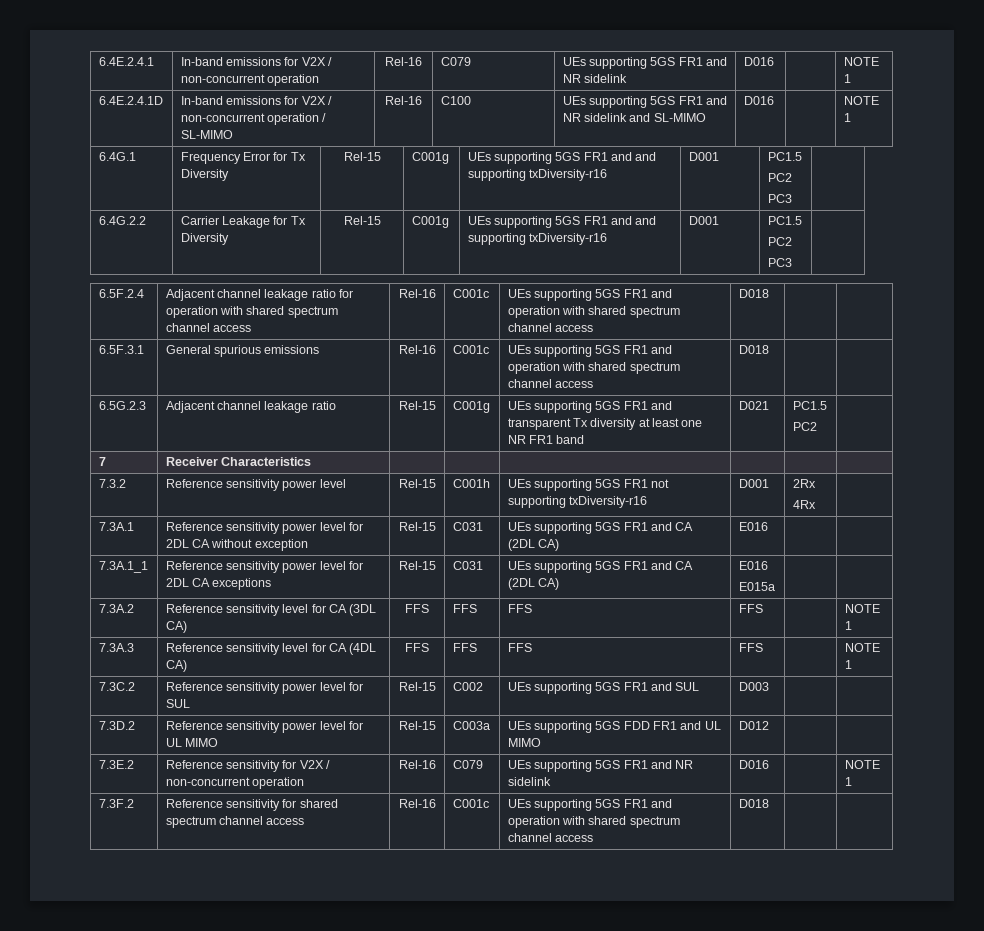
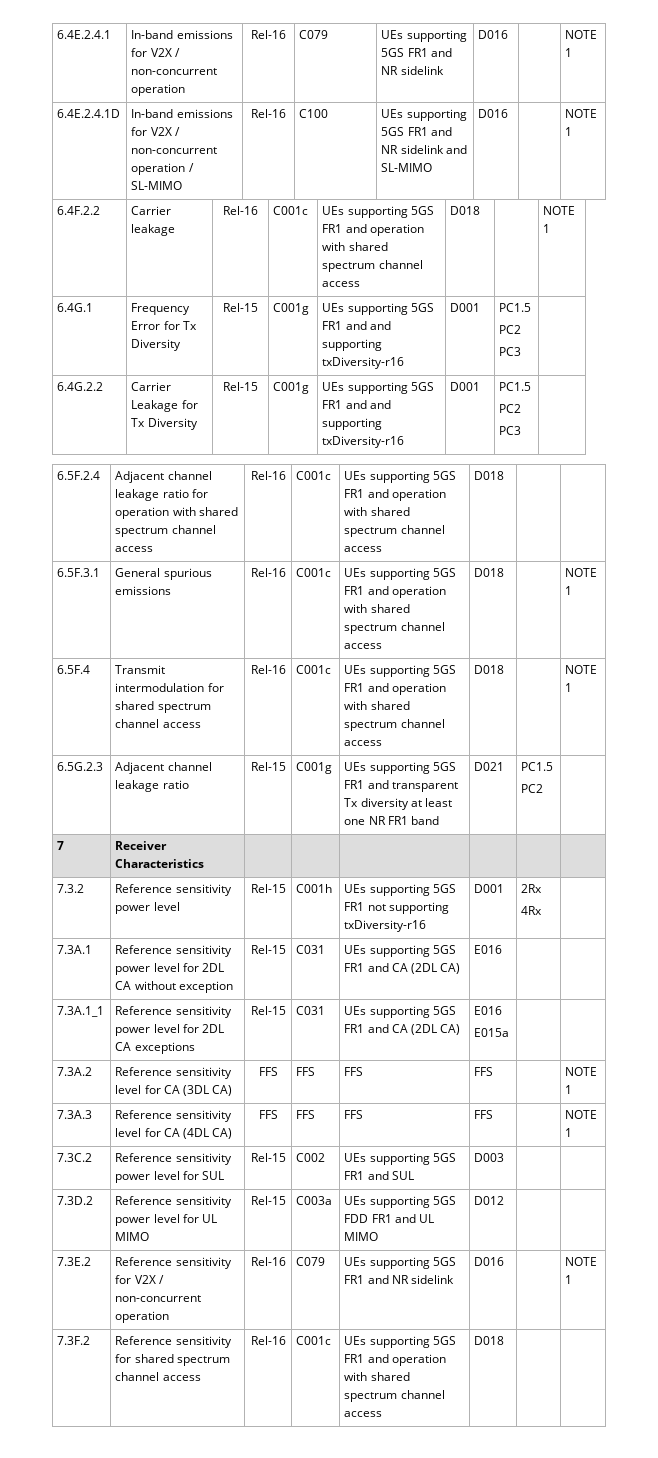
+ 6.4F.2.2 | Carrier leakage | Rel-16 | C001c | UEs supporting 5GS FR1 and operation with shared spectrum channel access | D018 | | NOTE 1
- 6.5F.3.1 | General spurious emissions | Rel-16 | C001c | UEs supporting 5GS FR1 and operation with shared spectrum channel access | D018 | |
+ 6.5F.3.1 | General spurious emissions | Rel-16 | C001c | UEs supporting 5GS FR1 and operation with shared spectrum channel access | D018 | | NOTE 1
+ 6.5F.4 | Transmit intermodulation for shared spectrum channel access | Rel-16 | C001c | UEs supporting 5GS FR1 and operation with shared spectrum channel access | D018 | | NOTE 1

